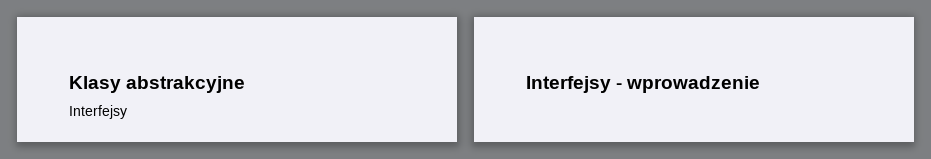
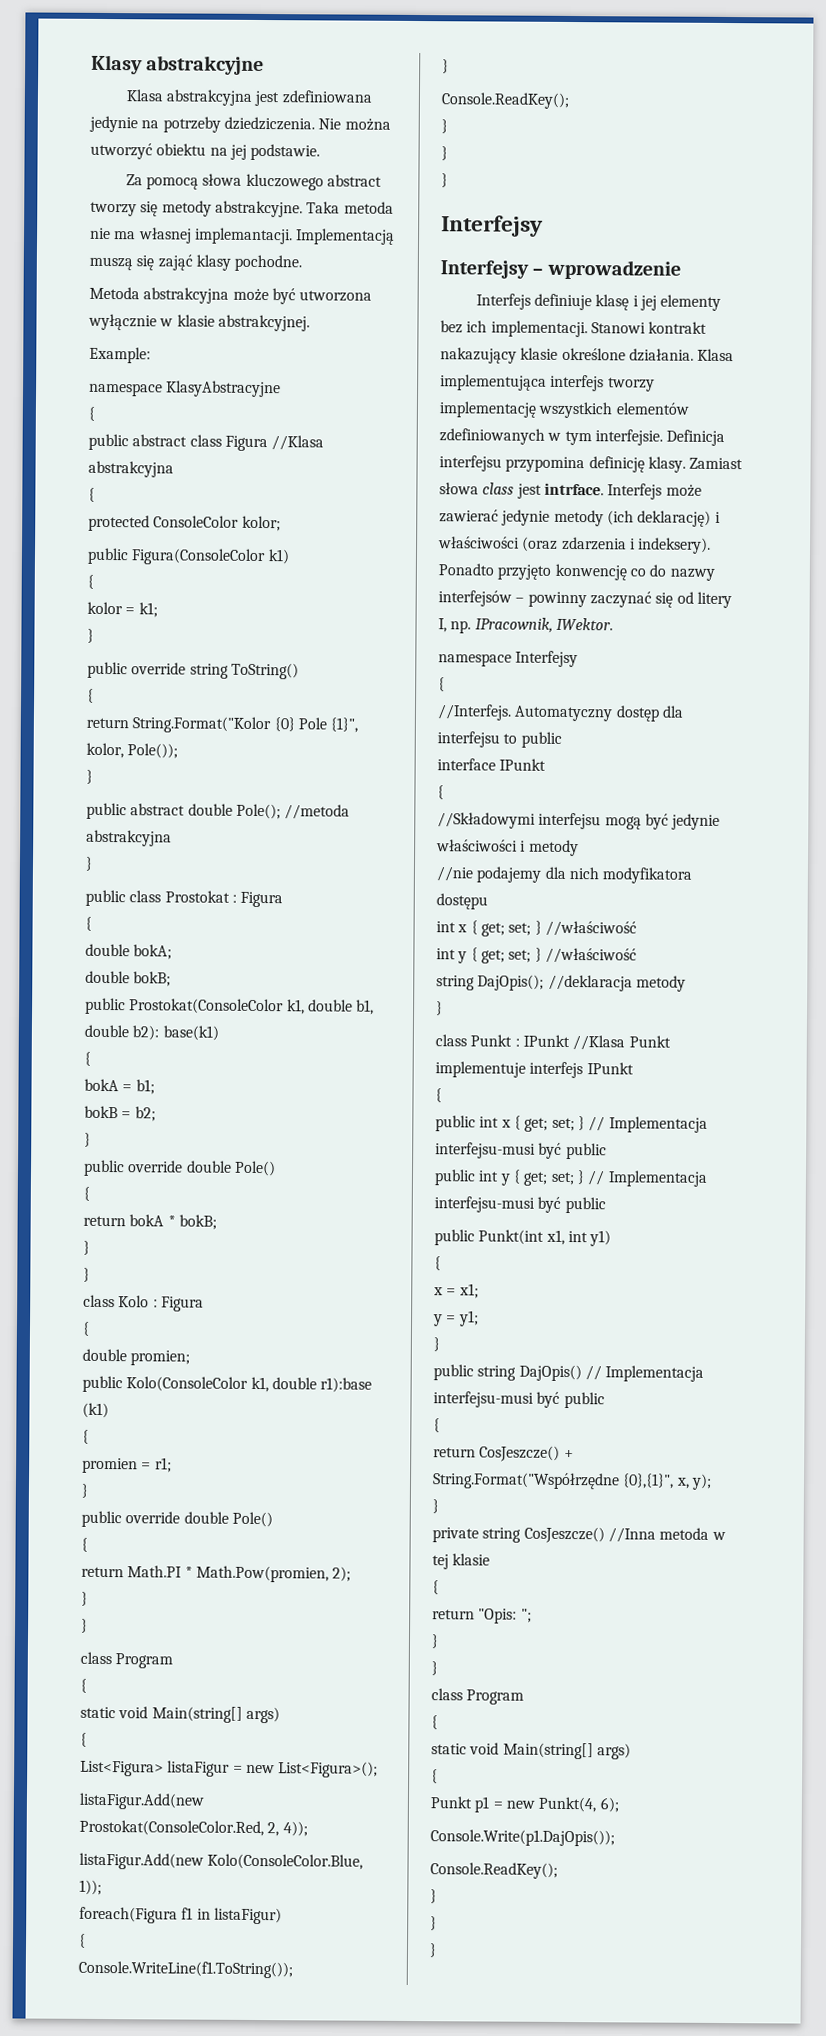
  Klasy abstrakcyjne
+ Klasa abstrakcyjna jest zdefiniowana jedynie na potrzeby dziedziczenia. Nie można utworzyć obiektu na jej podstawie.
+ Za pomocą słowa kluczowego abstract tworzy się metody abstrakcyjne. Taka metoda nie ma własnej implemantacji. Implementacją muszą się zająć klasy pochodne.
+ Metoda abstrakcyjna może być utworzona wyłącznie w klasie abstrakcyjnej.
+ Example:
+ namespace KlasyAbstracyjne
+ {
+ public abstract class Figura //Klasa abstrakcyjna
+ {
+ protected ConsoleColor kolor;
+ public Figura(ConsoleColor k1)
+ {
+ kolor = k1;
+ }
+ public override string ToString()
+ {
+ return String.Format("Kolor {0} Pole {1}", kolor, Pole());
+ }
+ public abstract double Pole(); //metoda abstrakcyjna
+ }
+ public class Prostokat : Figura
+ {
+ double bokA;
+ double bokB;
+ public Prostokat(ConsoleColor k1, double b1, double b2): base(k1)
+ {
+ bokA = b1;
+ bokB = b2;
+ }
+ public override double Pole()
+ {
+ return bokA * bokB;
+ }
+ }
+ class Kolo : Figura
+ {
+ double promien;
+ public Kolo(ConsoleColor k1, double r1):base (k1)
+ {
+ promien = r1;
+ }
+ public override double Pole()
+ {
+ return Math.PI * Math.Pow(promien, 2);
+ }
+ }
+ class Program
+ {
+ static void Main(string[] args)
+ {
+ List<Figura> listaFigur = new List<Figura>();
+ listaFigur.Add(new Prostokat(ConsoleColor.Red, 2, 4));
+ listaFigur.Add(new Kolo(ConsoleColor.Blue, 1));
+ foreach(Figura f1 in listaFigur)
+ {
+ Console.WriteLine(f1.ToString());
+ }
+ Console.ReadKey();
+ }
+ }
+ }
  Interfejsy
- Interfejsy - wprowadzenie
+ Interfejsy – wprowadzenie
+ Interfejs definiuje klasę i jej elementy bez ich implementacji. Stanowi kontrakt nakazujący klasie określone działania. Klasa implementująca interfejs tworzy implementację wszystkich elementów zdefiniowanych w tym interfejsie. Definicja interfejsu przypomina definicję klasy. Zamiast słowa class jest intrface. Interfejs może zawierać jedynie metody (ich deklarację) i właściwości (oraz zdarzenia i indeksery). Ponadto przyjęto konwencję co do nazwy interfejsów – powinny zaczynać się od litery I, np. IPracownik, IWektor.
+ namespace Interfejsy
+ {
+ //Interfejs. Automatyczny dostęp dla interfejsu to public
+ interface IPunkt
+ {
+ //Składowymi interfejsu mogą być jedynie właściwości i metody
+ //nie podajemy dla nich modyfikatora dostępu
+ int x { get; set; } //właściwość
+ int y { get; set; } //właściwość
+ string DajOpis(); //deklaracja metody
+ }
+ class Punkt : IPunkt //Klasa Punkt implementuje interfejs IPunkt
+ {
+ public int x { get; set; } // Implementacja interfejsu-musi być public
+ public int y { get; set; } // Implementacja interfejsu-musi być public
+ public Punkt(int x1, int y1)
+ {
+ x = x1;
+ y = y1;
+ }
+ public string DajOpis() // Implementacja interfejsu-musi być public
+ {
+ return CosJeszcze() + String.Format("Współrzędne {0},{1}", x, y);
+ }
+ private string CosJeszcze() //Inna metoda w tej klasie
+ {
+ return "Opis: ";
+ }
+ }
+ class Program
+ {
+ static void Main(string[] args)
+ {
+ Punkt p1 = new Punkt(4, 6);
+ Console.Write(p1.DajOpis());
+ Console.ReadKey();
+ }
+ }
+ }

